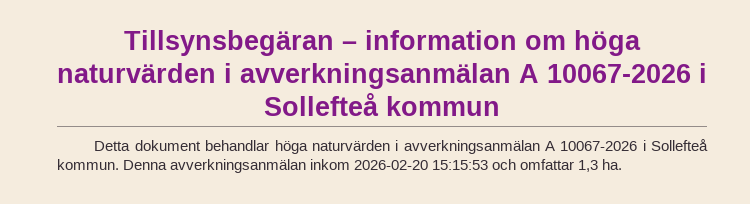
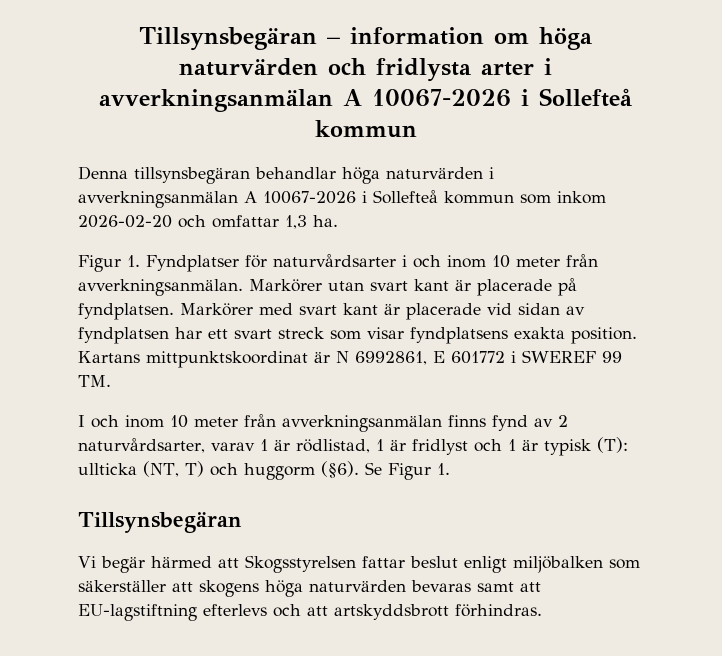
- Tillsynsbegäran – information om höga naturvärden i avverkningsanmälan A 10067-2026 i Sollefteå kommun
- Detta dokument behandlar höga naturvärden i avverkningsanmälan A 10067-2026 i Sollefteå kommun. Denna avverkningsanmälan inkom 2026-02-20 15:15:53 och omfattar 1,3 ha.
+ Tillsynsbegäran – information om höga naturvärden och fridlysta arter i avverkningsanmälan A 10067-2026 i Sollefteå kommun
+ Denna tillsynsbegäran behandlar höga naturvärden i avverkningsanmälan A 10067-2026 i Sollefteå kommun som inkom 2026-02-20 och omfattar 1,3 ha.
+ Figur 1. Fyndplatser för naturvårdsarter i och inom 10 meter från avverkningsanmälan. Markörer utan svart kant är placerade på fyndplatsen. Markörer med svart kant är placerade vid sidan av fyndplatsen har ett svart streck som visar fyndplatsens exakta position. Kartans mittpunktskoordinat är N 6992861, E 601772 i SWEREF 99 TM.
+ I och inom 10 meter från avverkningsanmälan finns fynd av 2 naturvårdsarter, varav 1 är rödlistad, 1 är fridlyst och 1 är typisk (T): ullticka (NT, T) och huggorm (§6). Se Figur 1.
+ Tillsynsbegäran
+ Vi begär härmed att Skogsstyrelsen fattar beslut enligt miljöbalken som säkerställer att skogens höga naturvärden bevaras samt att EU-lagstiftning efterlevs och att artskyddsbrott förhindras.

